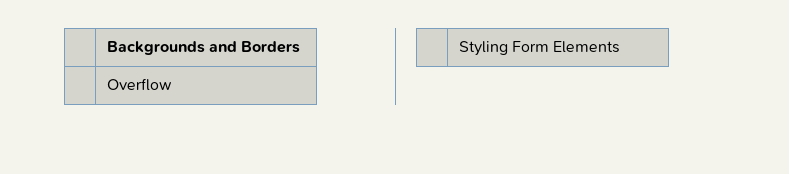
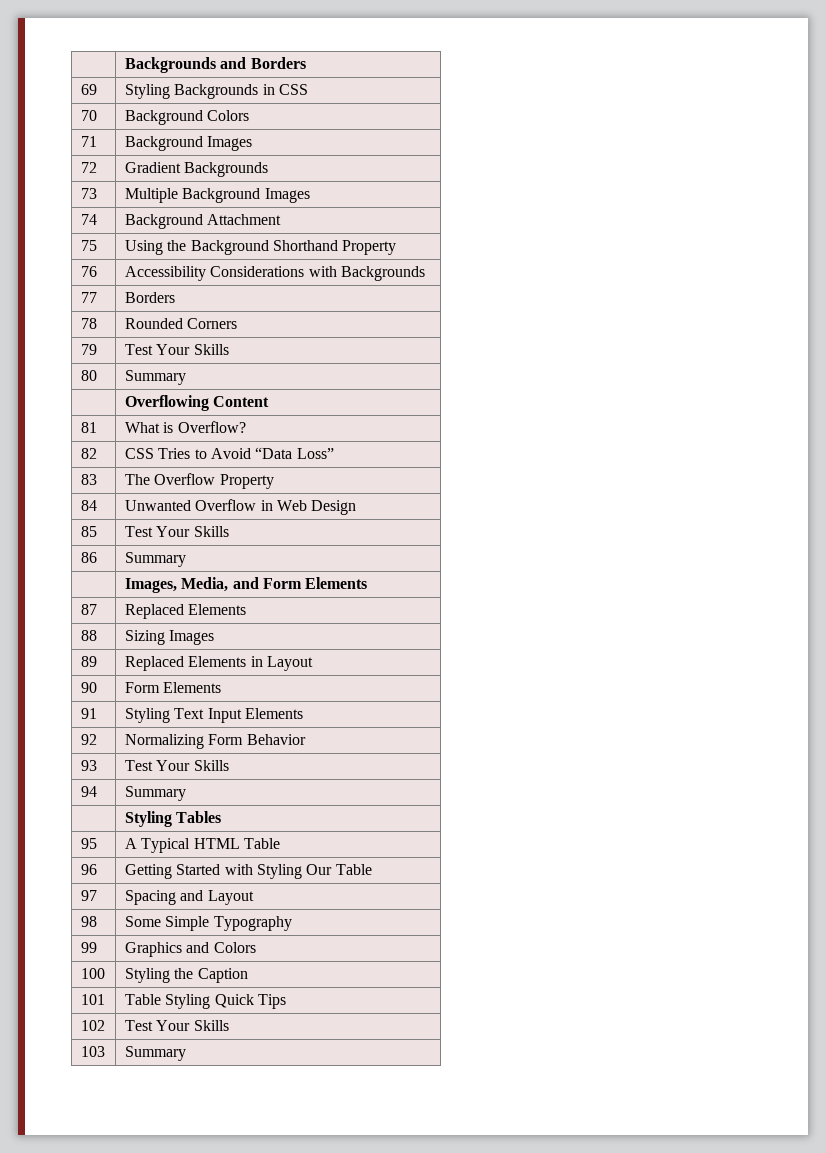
- | Overflow
- | Styling Form Elements
+ 69 | Styling Backgrounds in CSS
+ 70 | Background Colors
+ 71 | Background Images
+ 72 | Gradient Backgrounds
+ 73 | Multiple Background Images
+ 74 | Background Attachment
+ 75 | Using the Background Shorthand Property
+ 76 | Accessibility Considerations with Backgrounds
+ 77 | Borders
+ 78 | Rounded Corners
+ 79 | Test Your Skills
+ 80 | Summary
+ | Overflowing Content
+ 81 | What is Overflow?
+ 82 | CSS Tries to Avoid “Data Loss”
+ 83 | The Overflow Property
+ 84 | Unwanted Overflow in Web Design
+ 85 | Test Your Skills
+ 86 | Summary
+ | Images, Media, and Form Elements
+ 87 | Replaced Elements
+ 88 | Sizing Images
+ 89 | Replaced Elements in Layout
+ 90 | Form Elements
+ 91 | Styling Text Input Elements
+ 92 | Normalizing Form Behavior
+ 93 | Test Your Skills
+ 94 | Summary
+ | Styling Tables
+ 95 | A Typical HTML Table
+ 96 | Getting Started with Styling Our Table
+ 97 | Spacing and Layout
+ 98 | Some Simple Typography
+ 99 | Graphics and Colors
+ 100 | Styling the Caption
+ 101 | Table Styling Quick Tips
+ 102 | Test Your Skills
+ 103 | Summary

